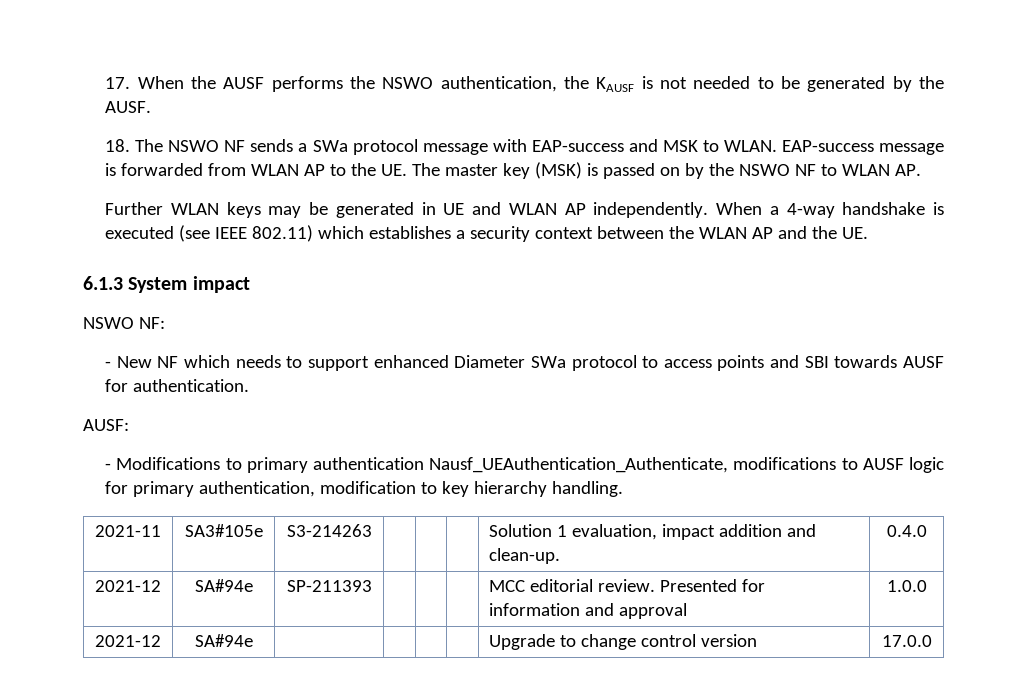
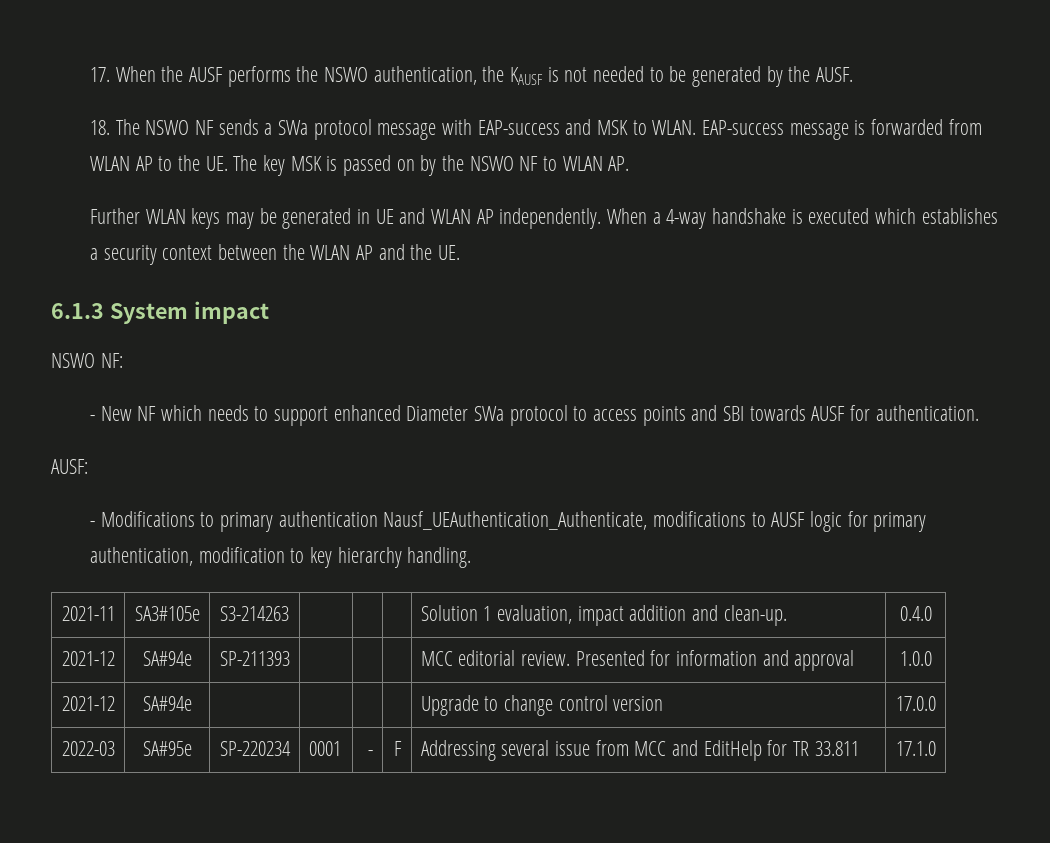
- EAP-success message is forwarded from WLAN AP to the UE. The master key (MSK) is passed on by the NSWO NF to WLAN AP.
+ EAP-success message is forwarded from WLAN AP to the UE. The key MSK is passed on by the NSWO NF to WLAN AP.
- When a 4-way handshake is executed (see IEEE 802.11) which establishes a security context between the WLAN AP and the UE.
+ When a 4-way handshake is executed which establishes a security context between the WLAN AP and the UE.
+ 2022-03 | SA#95e | SP-220234 | 0001 | - | F | Addressing several issue from MCC and EditHelp for TR 33.811 | 17.1.0

